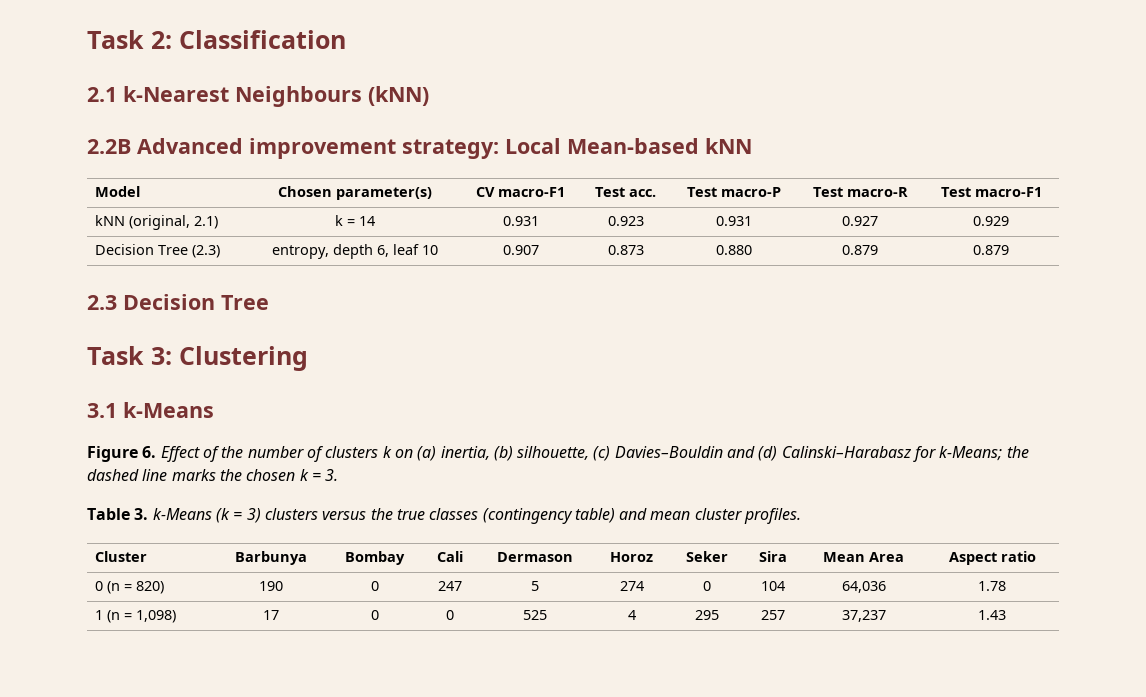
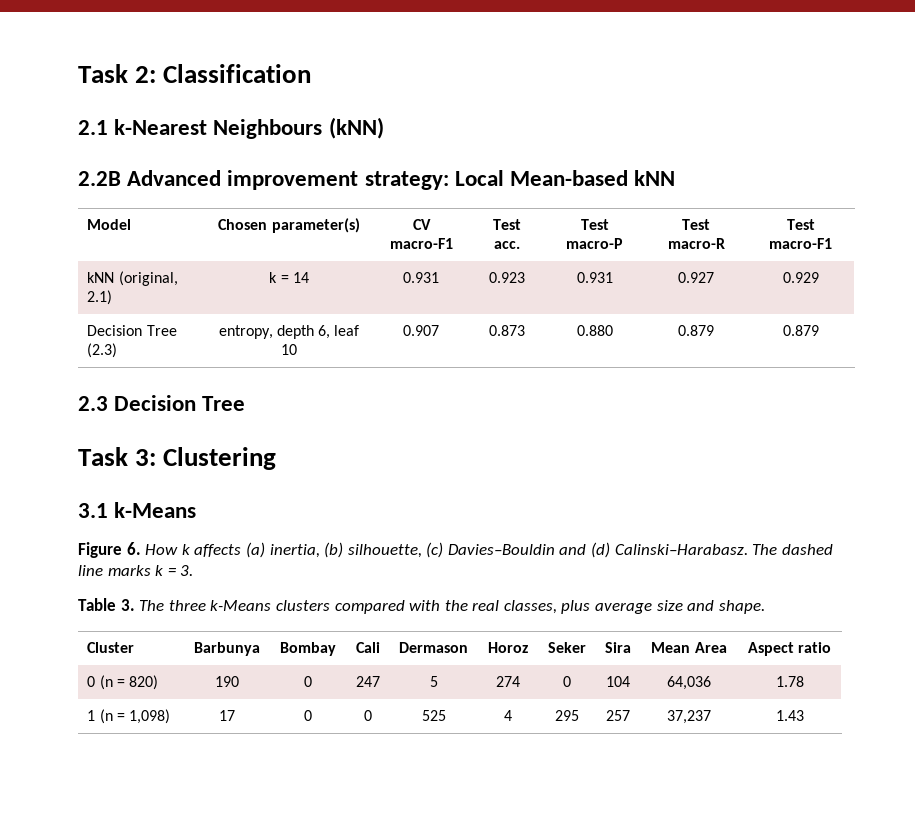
- Figure 6. Effect of the number of clusters k on (a) inertia, (b) silhouette, (c) Davies–Bouldin and (d) Calinski–Harabasz for k-Means; the dashed line marks the chosen k = 3.
+ Figure 6. How k affects (a) inertia, (b) silhouette, (c) Davies–Bouldin and (d) Calinski–Harabasz. The dashed line marks k = 3.
- Table 3. k-Means (k = 3) clusters versus the true classes (contingency table) and mean cluster profiles.
+ Table 3. The three k-Means clusters compared with the real classes, plus average size and shape.

